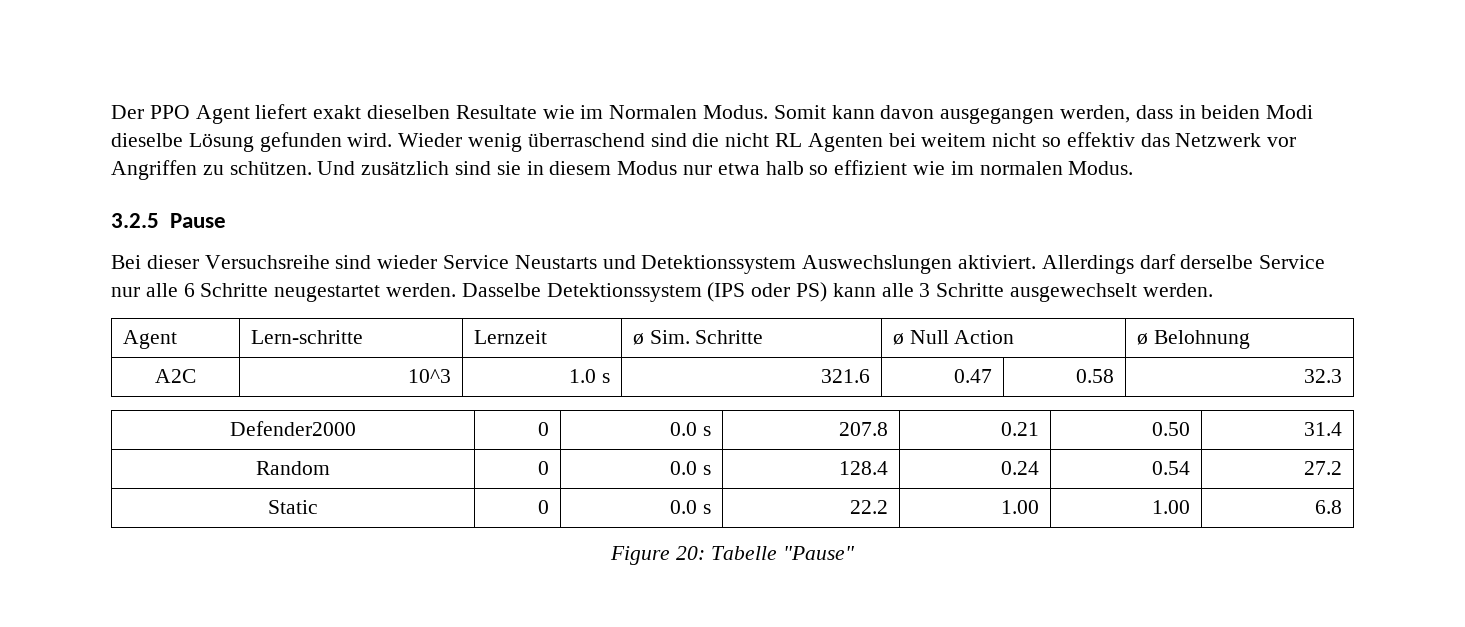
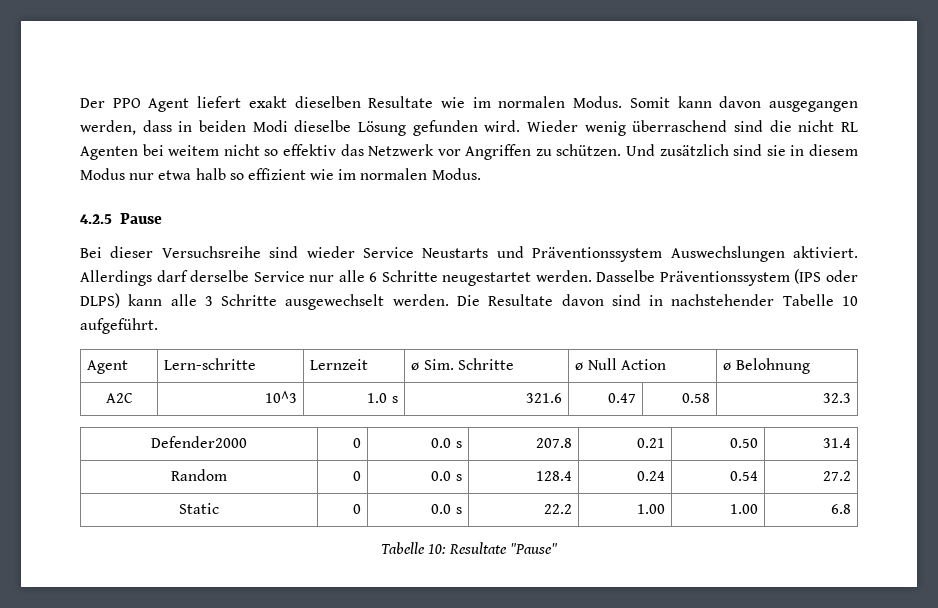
- Der PPO Agent liefert exakt dieselben Resultate wie im Normalen Modus.
+ Der PPO Agent liefert exakt dieselben Resultate wie im normalen Modus.
- 3.2.5 Pause
+ 4.2.5 Pause
- Bei dieser Versuchsreihe sind wieder Service Neustarts und Detektionssystem Auswechslungen aktiviert.
+ Bei dieser Versuchsreihe sind wieder Service Neustarts und Präventionssystem Auswechslungen aktiviert.
- Dasselbe Detektionssystem (IPS oder PS) kann alle 3 Schritte ausgewechselt werden.
+ Dasselbe Präventionssystem (IPS oder DLPS) kann alle 3 Schritte ausgewechselt werden. Die Resultate davon sind in nachstehender Tabelle 10 aufgeführt.
- Figure 20: Tabelle "Pause"
+ Tabelle 10: Resultate "Pause"

